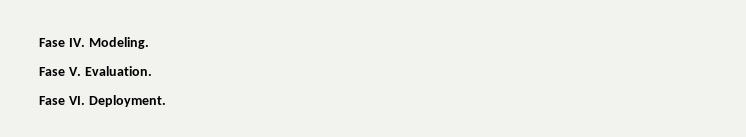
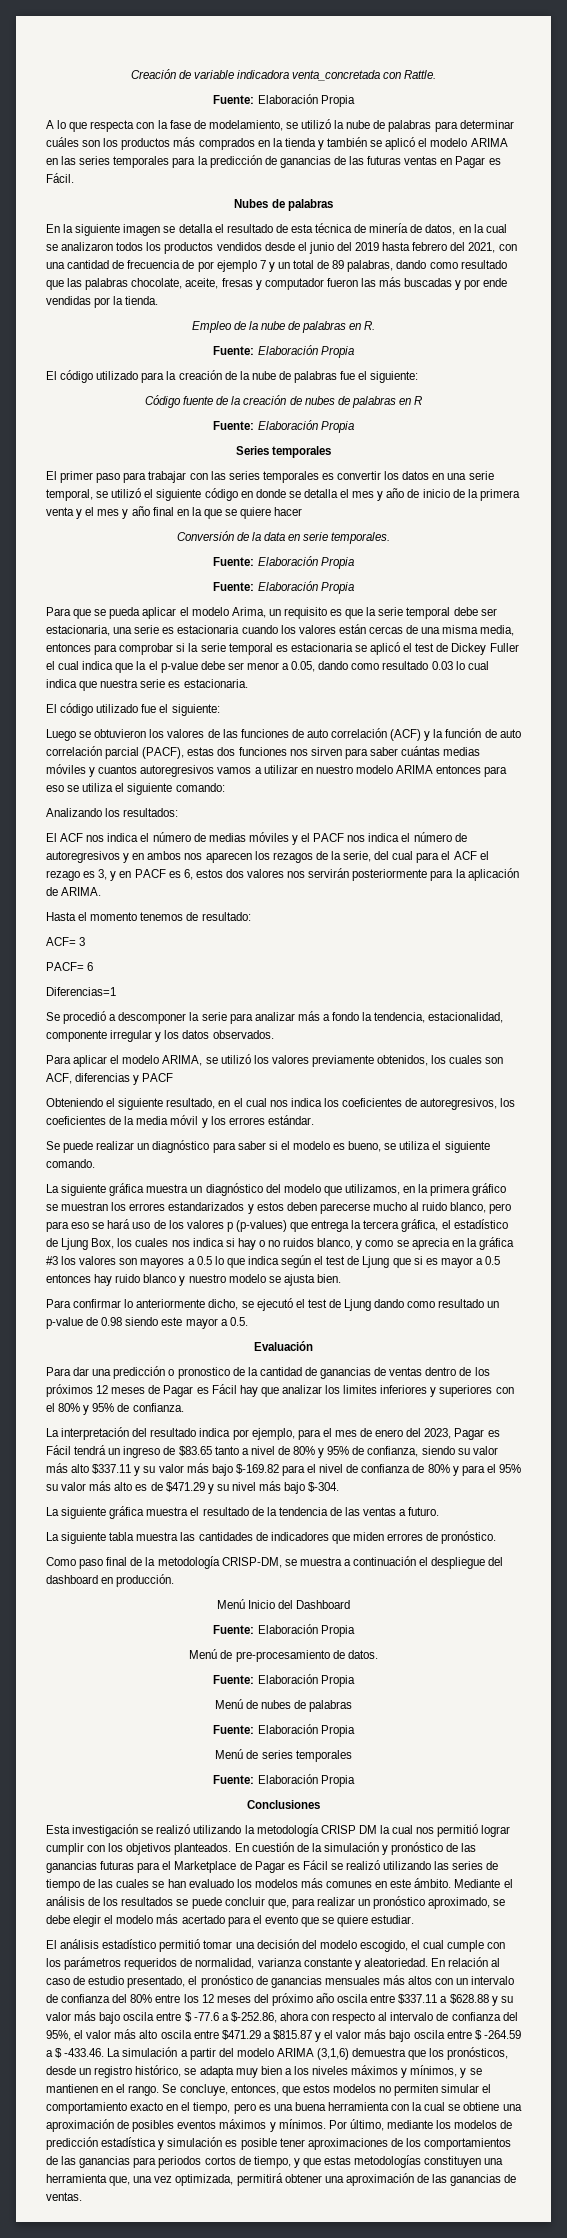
- Fase IV. Modeling.
- Fase V. Evaluation.
- Fase VI. Deployment.
+ Creación de variable indicadora venta_concretada con Rattle.
+ Fuente: Elaboración Propia
+ A lo que respecta con la fase de modelamiento, se utilizó la nube de palabras para determinar cuáles son los productos más comprados en la tienda y también se aplicó el modelo ARIMA en las series temporales para la predicción de ganancias de las futuras ventas en Pagar es Fácil.
+ Nubes de palabras
+ En la siguiente imagen se detalla el resultado de esta técnica de minería de datos, en la cual se analizaron todos los productos vendidos desde el junio del 2019 hasta febrero del 2021, con una cantidad de frecuencia de por ejemplo 7 y un total de 89 palabras, dando como resultado que las palabras chocolate, aceite, fresas y computador fueron las más buscadas y por ende vendidas por la tienda.
+ Empleo de la nube de palabras en R.
+ Fuente: Elaboración Propia
+ El código utilizado para la creación de la nube de palabras fue el siguiente:
+ Código fuente de la creación de nubes de palabras en R
+ Fuente: Elaboración Propia
+ Series temporales
+ El primer paso para trabajar con las series temporales es convertir los datos en una serie temporal, se utilizó el siguiente código en donde se detalla el mes y año de inicio de la primera venta y el mes y año final en la que se quiere hacer
+ Conversión de la data en serie temporales.
+ Fuente: Elaboración Propia
+ Fuente: Elaboración Propia
+ Para que se pueda aplicar el modelo Arima, un requisito es que la serie temporal debe ser estacionaria, una serie es estacionaria cuando los valores están cercas de una misma media, entonces para comprobar si la serie temporal es estacionaria se aplicó el test de Dickey Fuller el cual indica que la el p-value debe ser menor a 0.05, dando como resultado 0.03 lo cual indica que nuestra serie es estacionaria.
+ El código utilizado fue el siguiente:
+ Luego se obtuvieron los valores de las funciones de auto correlación (ACF) y la función de auto correlación parcial (PACF), estas dos funciones nos sirven para saber cuántas medias móviles y cuantos autoregresivos vamos a utilizar en nuestro modelo ARIMA entonces para eso se utiliza el siguiente comando:
+ Analizando los resultados:
+ El ACF nos indica el número de medias móviles y el PACF nos indica el número de autoregresivos y en ambos nos aparecen los rezagos de la serie, del cual para el ACF el rezago es 3, y en PACF es 6, estos dos valores nos servirán posteriormente para la aplicación de ARIMA.
+ Hasta el momento tenemos de resultado:
+ ACF= 3
+ PACF= 6
+ Diferencias=1
+ Se procedió a descomponer la serie para analizar más a fondo la tendencia, estacionalidad, componente irregular y los datos observados.
+ Para aplicar el modelo ARIMA, se utilizó los valores previamente obtenidos, los cuales son ACF, diferencias y PACF
+ Obteniendo el siguiente resultado, en el cual nos indica los coeficientes de autoregresivos, los coeficientes de la media móvil y los errores estándar.
+ Se puede realizar un diagnóstico para saber si el modelo es bueno, se utiliza el siguiente comando.
+ La siguiente gráfica muestra un diagnóstico del modelo que utilizamos, en la primera gráfico se muestran los errores estandarizados y estos deben parecerse mucho al ruido blanco, pero para eso se hará uso de los valores p (p-values) que entrega la tercera gráfica, el estadístico de Ljung Box, los cuales nos indica si hay o no ruidos blanco, y como se aprecia en la gráfica #3 los valores son mayores a 0.5 lo que indica según el test de Ljung que si es mayor a 0.5 entonces hay ruido blanco y nuestro modelo se ajusta bien.
+ Para confirmar lo anteriormente dicho, se ejecutó el test de Ljung dando como resultado un p-value de 0.98 siendo este mayor a 0.5.
+ Evaluación
+ Para dar una predicción o pronostico de la cantidad de ganancias de ventas dentro de los próximos 12 meses de Pagar es Fácil hay que analizar los limites inferiores y superiores con el 80% y 95% de confianza.
+ La interpretación del resultado indica por ejemplo, para el mes de enero del 2023, Pagar es Fácil tendrá un ingreso de $83.65 tanto a nivel de 80% y 95% de confianza, siendo su valor más alto $337.11 y su valor más bajo $-169.82 para el nivel de confianza de 80% y para el 95% su valor más alto es de $471.29 y su nivel más bajo $-304.
+ La siguiente gráfica muestra el resultado de la tendencia de las ventas a futuro.
+ La siguiente tabla muestra las cantidades de indicadores que miden errores de pronóstico.
+ Como paso final de la metodología CRISP-DM, se muestra a continuación el despliegue del dashboard en producción.
+ Menú Inicio del Dashboard
+ Fuente: Elaboración Propia
+ Menú de pre-procesamiento de datos.
+ Fuente: Elaboración Propia
+ Menú de nubes de palabras
+ Fuente: Elaboración Propia
+ Menú de series temporales
+ Fuente: Elaboración Propia
+ Conclusiones
+ Esta investigación se realizó utilizando la metodología CRISP DM la cual nos permitió lograr cumplir con los objetivos planteados. En cuestión de la simulación y pronóstico de las ganancias futuras para el Marketplace de Pagar es Fácil se realizó utilizando las series de tiempo de las cuales se han evaluado los modelos más comunes en este ámbito. Mediante el análisis de los resultados se puede concluir que, para realizar un pronóstico aproximado, se debe elegir el modelo más acertado para el evento que se quiere estudiar.
+ El análisis estadístico permitió tomar una decisión del modelo escogido, el cual cumple con los parámetros requeridos de normalidad, varianza constante y aleatoriedad. En relación al caso de estudio presentado, el pronóstico de ganancias mensuales más altos con un intervalo de confianza del 80% entre los 12 meses del próximo año oscila entre $337.11 a $628.88 y su valor más bajo oscila entre $ -77.6 a $-252.86, ahora con respecto al intervalo de confianza del 95%, el valor más alto oscila entre $471.29 a $815.87 y el valor más bajo oscila entre $ -264.59 a $ -433.46. La simulación a partir del modelo ARIMA (3,1,6) demuestra que los pronósticos, desde un registro histórico, se adapta muy bien a los niveles máximos y mínimos, y se mantienen en el rango. Se concluye, entonces, que estos modelos no permiten simular el comportamiento exacto en el tiempo, pero es una buena herramienta con la cual se obtiene una aproximación de posibles eventos máximos y mínimos. Por último, mediante los modelos de predicción estadística y simulación es posible tener aproximaciones de los comportamientos de las ganancias para periodos cortos de tiempo, y que estas metodologías constituyen una herramienta que, una vez optimizada, permitirá obtener una aproximación de las ganancias de ventas.

